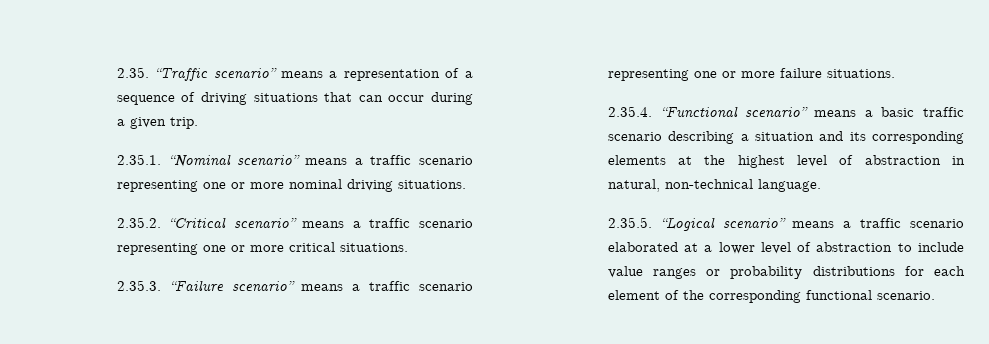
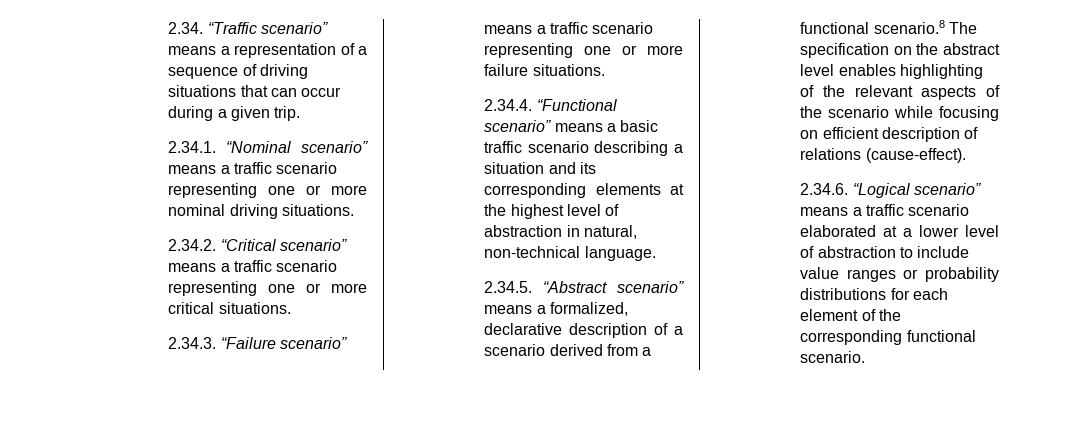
- 2.35. “Traffic scenario” means a representation of a sequence of driving situations that can occur during a given trip.
+ 2.34. “Traffic scenario” means a representation of a sequence of driving situations that can occur during a given trip.
- 2.35.1. “Nominal scenario” means a traffic scenario representing one or more nominal driving situations.
+ 2.34.1. “Nominal scenario” means a traffic scenario representing one or more nominal driving situations.
- 2.35.2. “Critical scenario” means a traffic scenario representing one or more critical situations.
+ 2.34.2. “Critical scenario” means a traffic scenario representing one or more critical situations.
- 2.35.3. “Failure scenario” means a traffic scenario representing one or more failure situations.
+ 2.34.3. “Failure scenario” means a traffic scenario representing one or more failure situations.
- 2.35.4. “Functional scenario” means a basic traffic scenario describing a situation and its corresponding elements at the highest level of abstraction in natural, non-technical language.
+ 2.34.4. “Functional scenario” means a basic traffic scenario describing a situation and its corresponding elements at the highest level of abstraction in natural, non-technical language.
- 2.35.5. “Logical scenario” means a traffic scenario elaborated at a lower level of abstraction to include value ranges or probability distributions for each element of the corresponding functional scenario.
+ 2.34.5. “Abstract scenario” means a formalized, declarative description of a scenario derived from a functional scenario.8 The specification on the abstract level enables highlighting of the relevant aspects of the scenario while focusing on efficient description of relations (cause-effect).
+ 2.34.6. “Logical scenario” means a traffic scenario elaborated at a lower level of abstraction to include value ranges or probability distributions for each element of the corresponding functional scenario.

